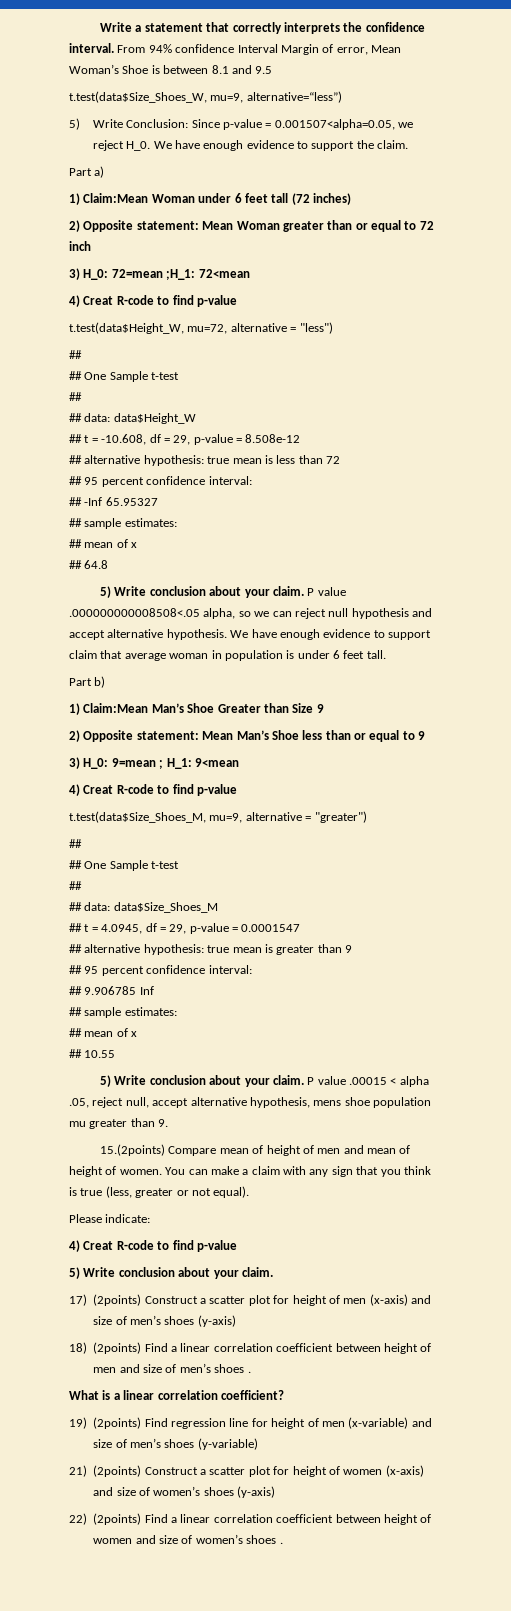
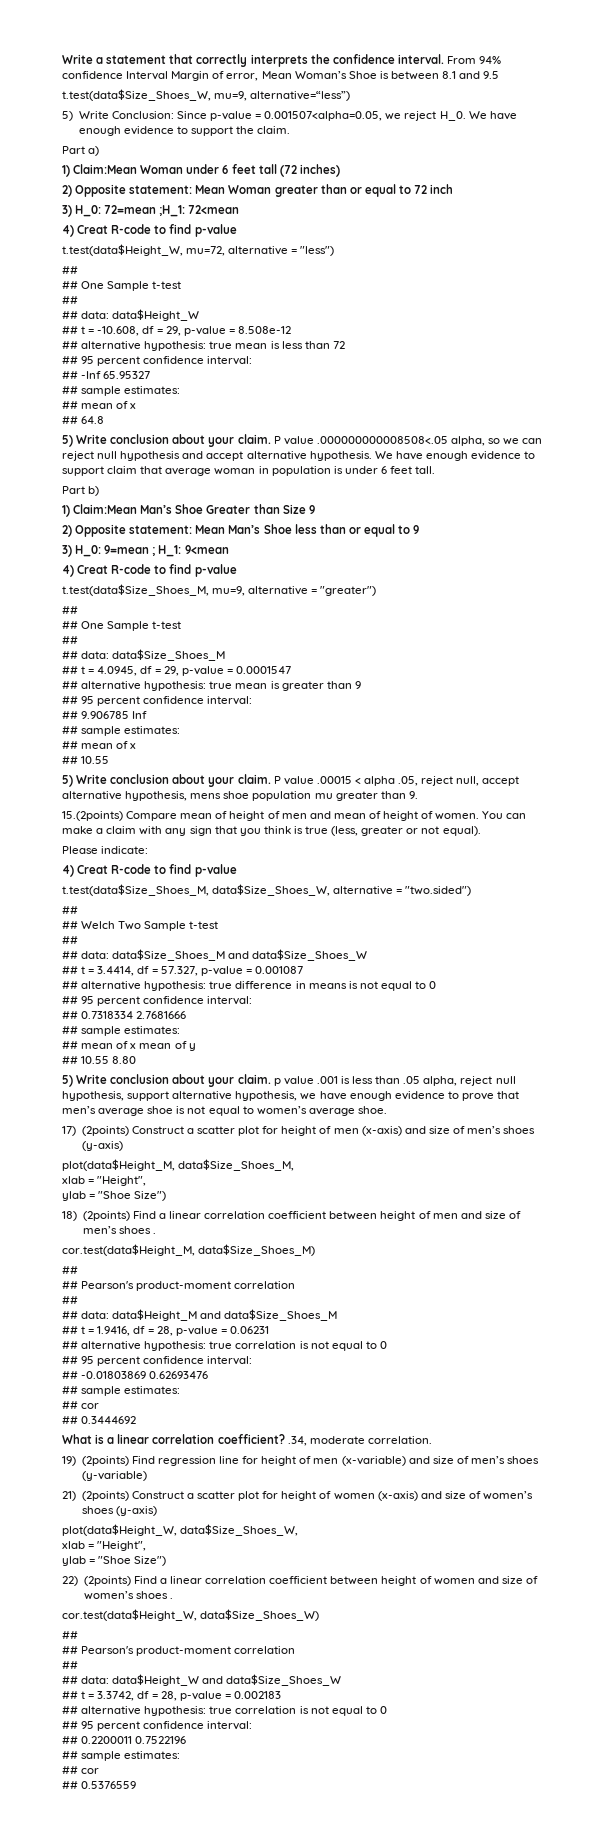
  Please indicate:
  4) Creat R-code to find p-value
- 5) Write conclusion about your claim.
+ t.test(data$Size_Shoes_M, data$Size_Shoes_W, alternative = "two.sided")
+ ##
+ ## Welch Two Sample t-test
+ ##
+ ## data: data$Size_Shoes_M and data$Size_Shoes_W
+ ## t = 3.4414, df = 57.327, p-value = 0.001087
+ ## alternative hypothesis: true difference in means is not equal to 0
+ ## 95 percent confidence interval:
+ ## 0.7318334 2.7681666
+ ## sample estimates:
+ ## mean of x mean of y
+ ## 10.55 8.80
+ 5) Write conclusion about your claim. p value .001 is less than .05 alpha, reject null hypothesis, support alternative hypothesis, we have enough evidence to prove that men’s average shoe is not equal to women’s average shoe.
+ plot(data$Height_M, data$Size_Shoes_M,
+ xlab = "Height",
+ ylab = "Shoe Size")
+ cor.test(data$Height_M, data$Size_Shoes_M)
+ ##
+ ## Pearson's product-moment correlation
+ ##
+ ## data: data$Height_M and data$Size_Shoes_M
+ ## t = 1.9416, df = 28, p-value = 0.06231
+ ## alternative hypothesis: true correlation is not equal to 0
+ ## 95 percent confidence interval:
+ ## -0.01803869 0.62693476
+ ## sample estimates:
+ ## cor
+ ## 0.3444692
- What is a linear correlation coefficient?
+ What is a linear correlation coefficient? .34, moderate correlation.
+ plot(data$Height_W, data$Size_Shoes_W,
+ xlab = "Height",
+ ylab = "Shoe Size")
+ cor.test(data$Height_W, data$Size_Shoes_W)
+ ##
+ ## Pearson's product-moment correlation
+ ##
+ ## data: data$Height_W and data$Size_Shoes_W
+ ## t = 3.3742, df = 28, p-value = 0.002183
+ ## alternative hypothesis: true correlation is not equal to 0
+ ## 95 percent confidence interval:
+ ## 0.2200011 0.7522196
+ ## sample estimates:
+ ## cor
+ ## 0.5376559

